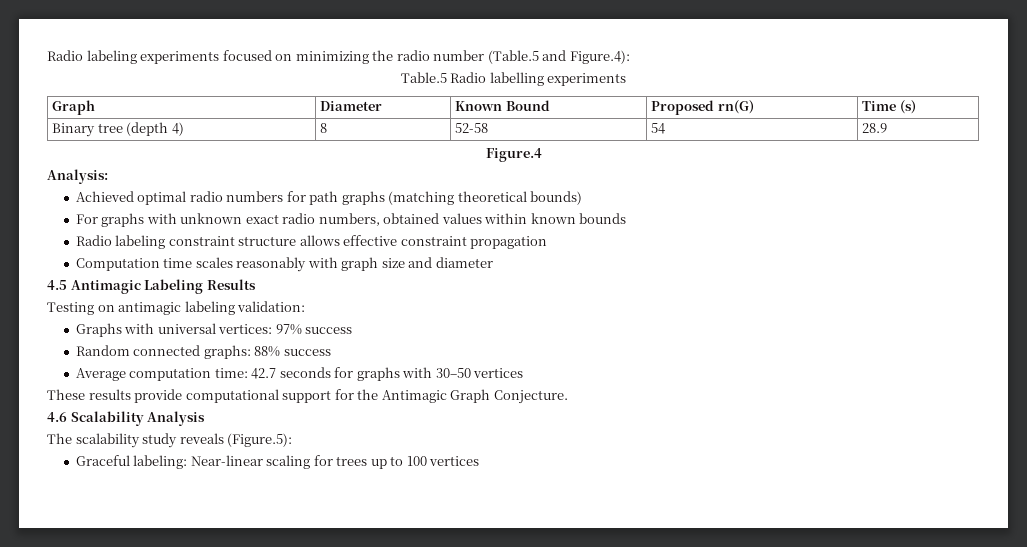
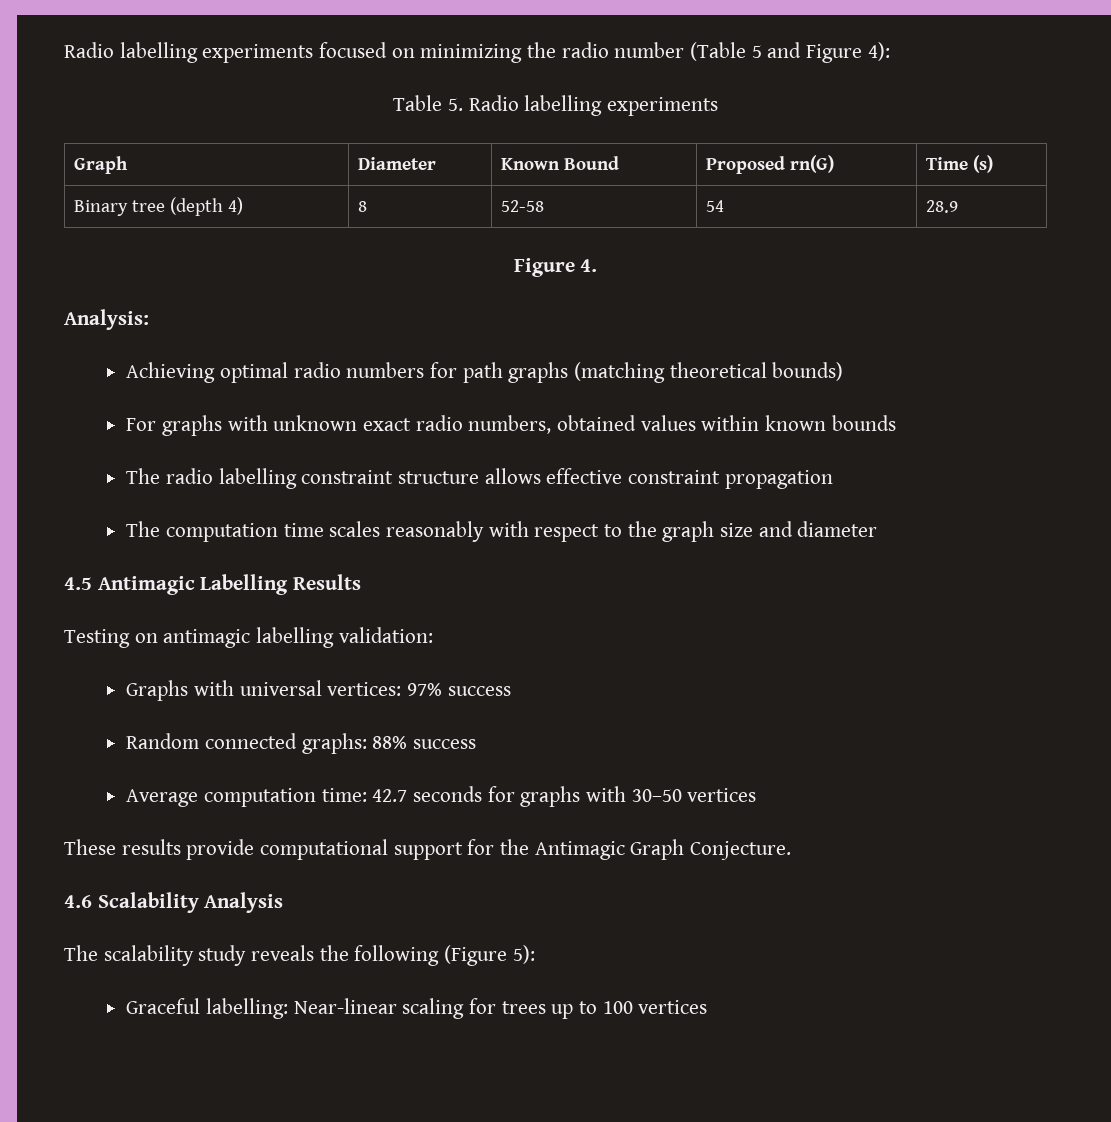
- Radio labeling experiments focused on minimizing the radio number (Table.5 and Figure.4):
- Table.5 Radio labelling experiments
+ Radio labelling experiments focused on minimizing the radio number (Table 5 and Figure 4):
+ Table 5. Radio labelling experiments
- Figure.4
+ Figure 4.
- Achieved optimal radio numbers for path graphs (matching theoretical bounds)
+ Achieving optimal radio numbers for path graphs (matching theoretical bounds)
- Radio labeling constraint structure allows effective constraint propagation
+ The radio labelling constraint structure allows effective constraint propagation
- Computation time scales reasonably with graph size and diameter
+ The computation time scales reasonably with respect to the graph size and diameter
- 4.5 Antimagic Labeling Results
+ 4.5 Antimagic Labelling Results
- Testing on antimagic labeling validation:
+ Testing on antimagic labelling validation:
- The scalability study reveals (Figure.5):
+ The scalability study reveals the following (Figure 5):
- Graceful labeling: Near-linear scaling for trees up to 100 vertices
+ Graceful labelling: Near-linear scaling for trees up to 100 vertices

